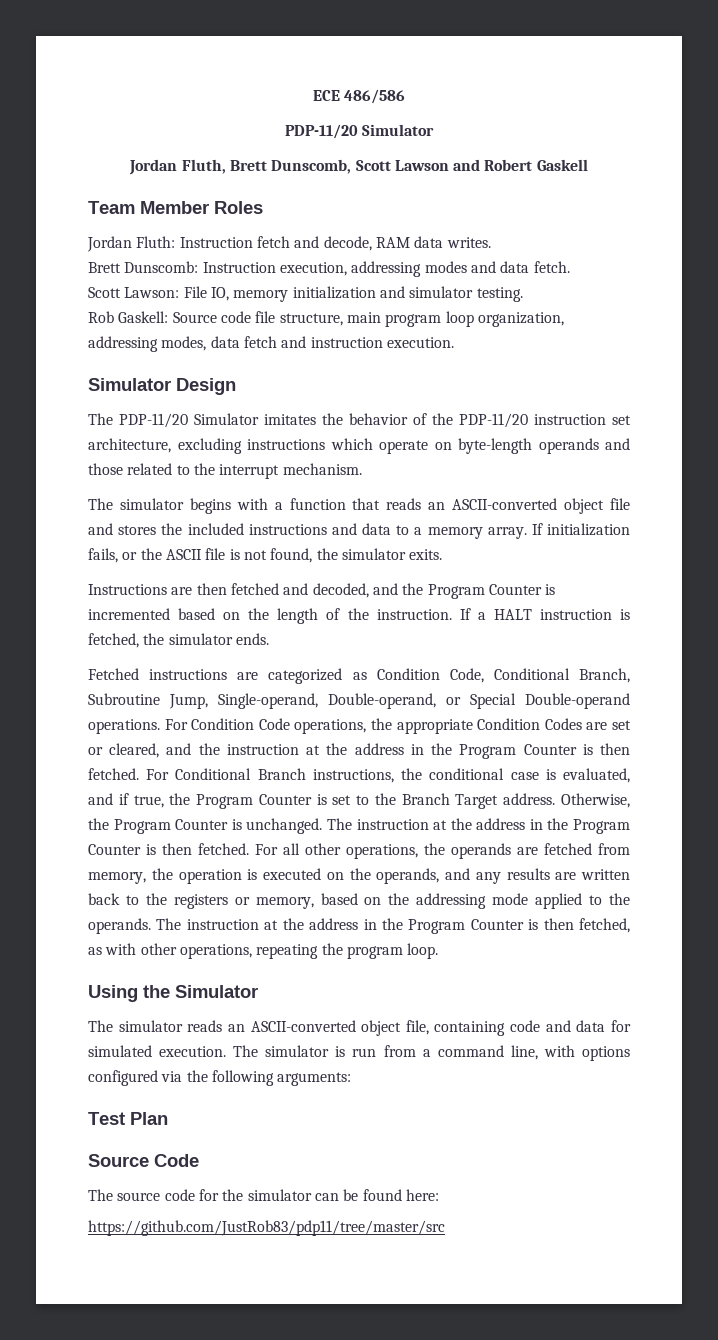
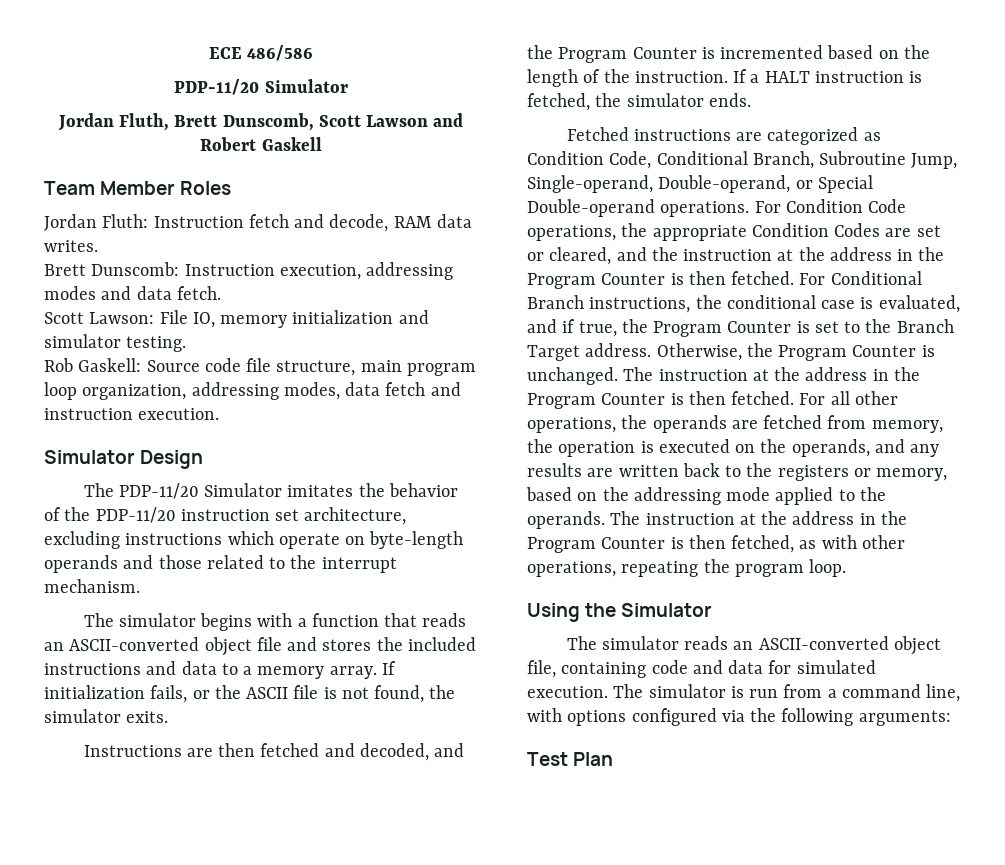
- Source Code
- The source code for the simulator can be found here:
- https://github.com/JustRob83/pdp11/tree/master/src

